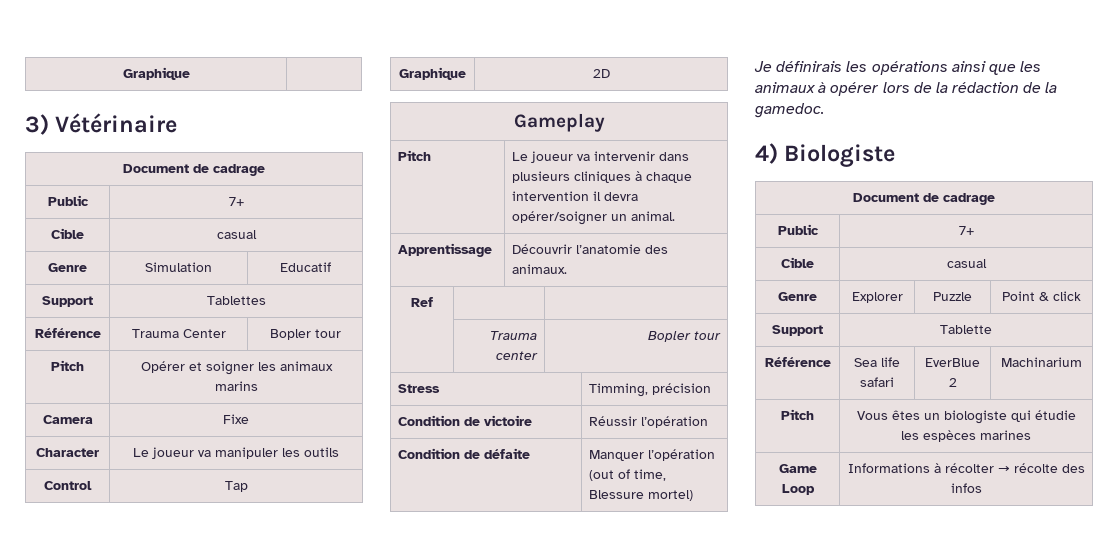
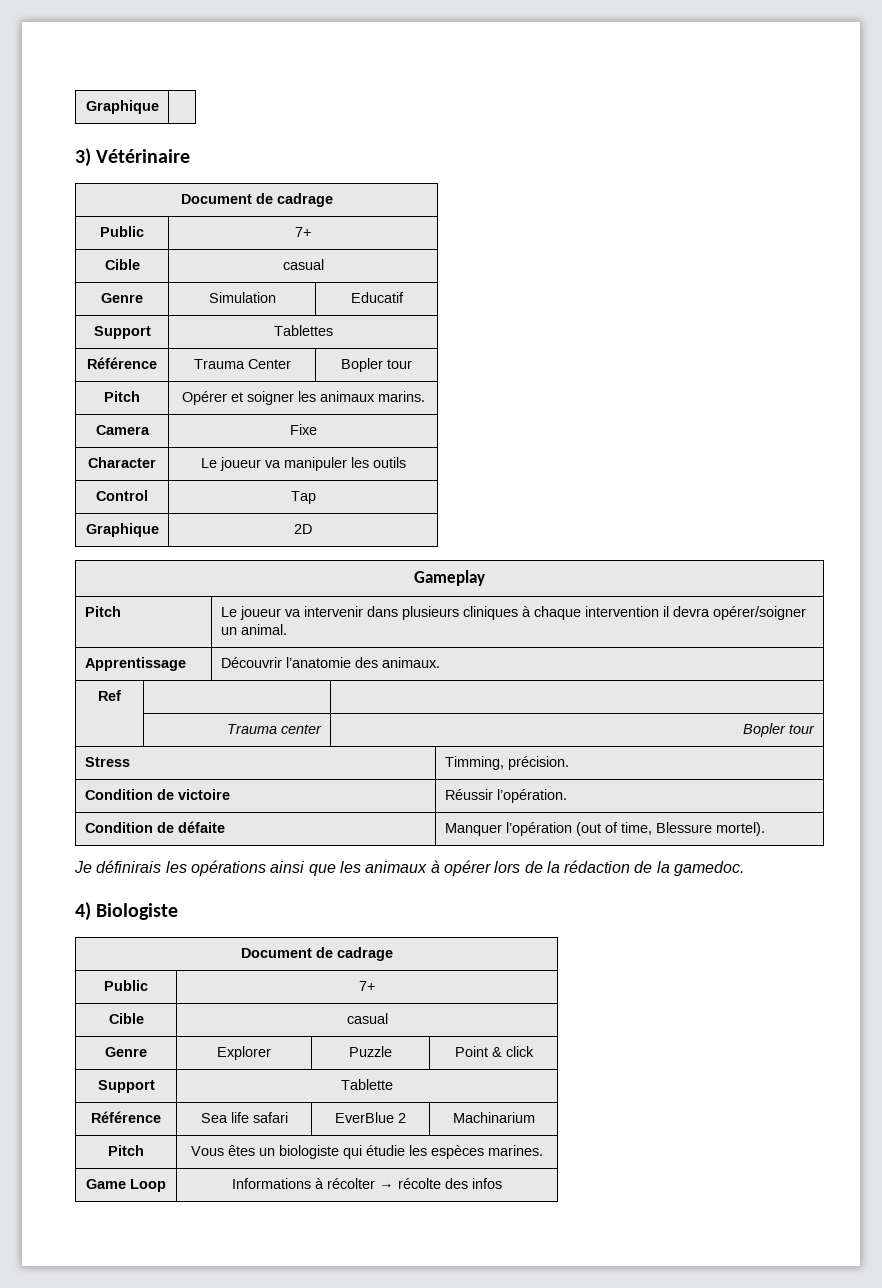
- Pitch | Opérer et soigner les animaux marins
+ Pitch | Opérer et soigner les animaux marins.
- Stress | Timming, précision
+ Stress | Timming, précision.
- Condition de victoire | Réussir l’opération
+ Condition de victoire | Réussir l’opération.
- Condition de défaite | Manquer l’opération (out of time, Blessure mortel)
+ Condition de défaite | Manquer l’opération (out of time, Blessure mortel).
- Pitch | Vous êtes un biologiste qui étudie les espèces marines
+ Pitch | Vous êtes un biologiste qui étudie les espèces marines.

